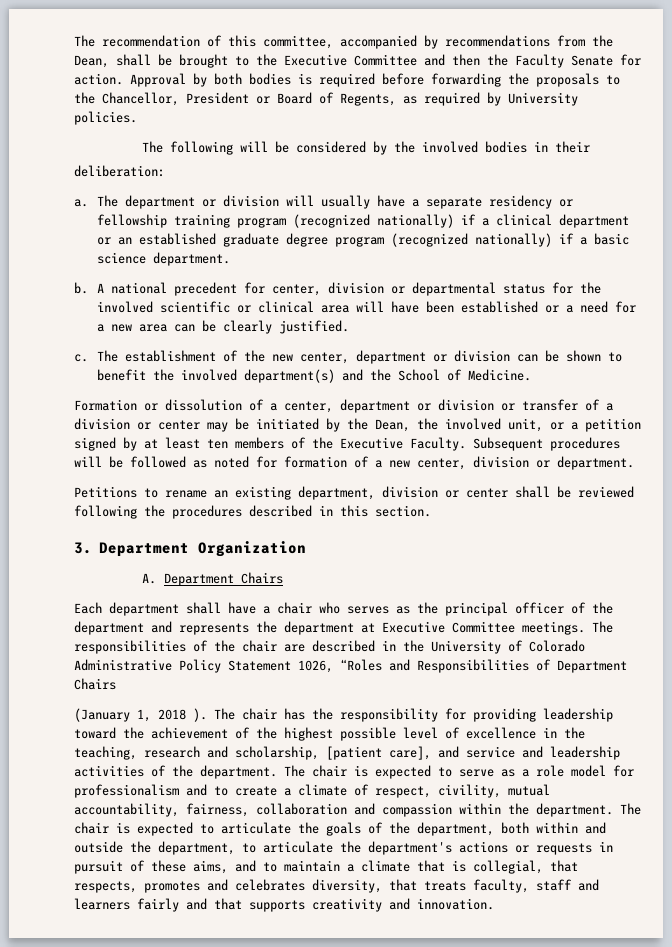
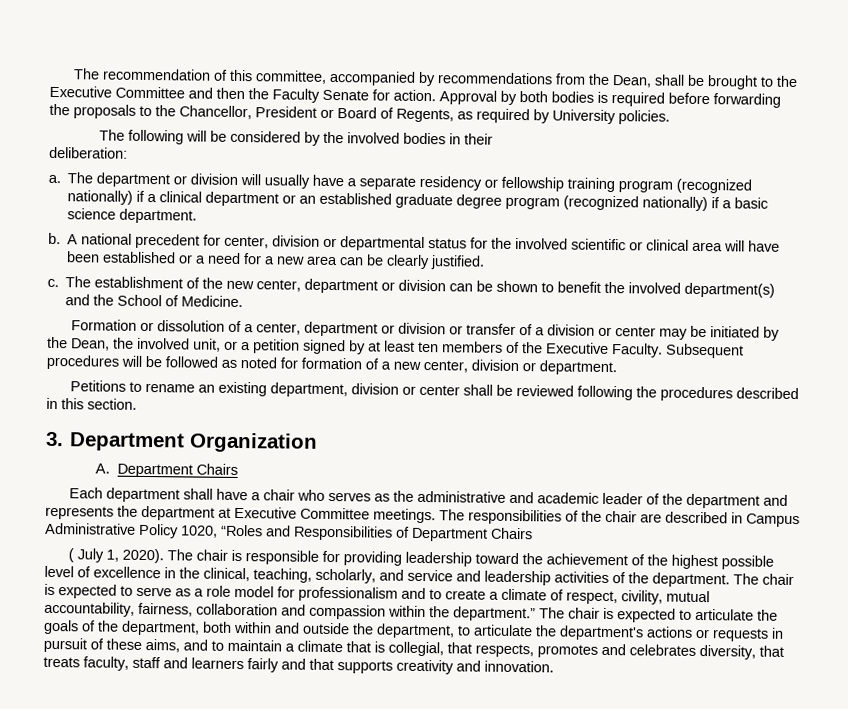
- Each department shall have a chair who serves as the principal officer of the department and represents the department at Executive Committee meetings.
+ Each department shall have a chair who serves as the administrative and academic leader of the department and represents the department at Executive Committee meetings.
- The responsibilities of the chair are described in the University of Colorado Administrative Policy Statement 1026, “Roles and Responsibilities of Department Chairs
+ The responsibilities of the chair are described in Campus Administrative Policy 1020, “Roles and Responsibilities of Department Chairs
- (January 1, 2018 ). The chair has the responsibility for providing leadership toward the achievement of the highest possible level of excellence in the teaching, research and scholarship, [patient care], and service and leadership activities of the department.
+ ( July 1, 2020). The chair is responsible for providing leadership toward the achievement of the highest possible level of excellence in the clinical, teaching, scholarly, and service and leadership activities of the department.
- The chair is expected to serve as a role model for professionalism and to create a climate of respect, civility, mutual accountability, fairness, collaboration and compassion within the department.
+ The chair is expected to serve as a role model for professionalism and to create a climate of respect, civility, mutual accountability, fairness, collaboration and compassion within the department.”

